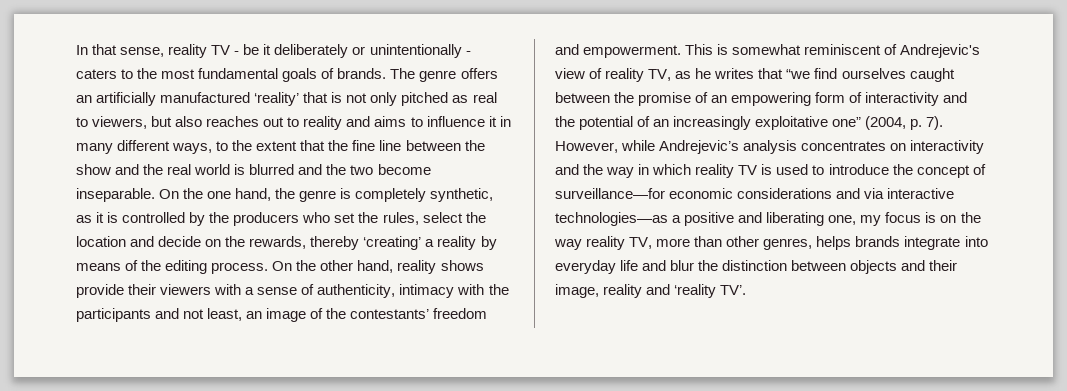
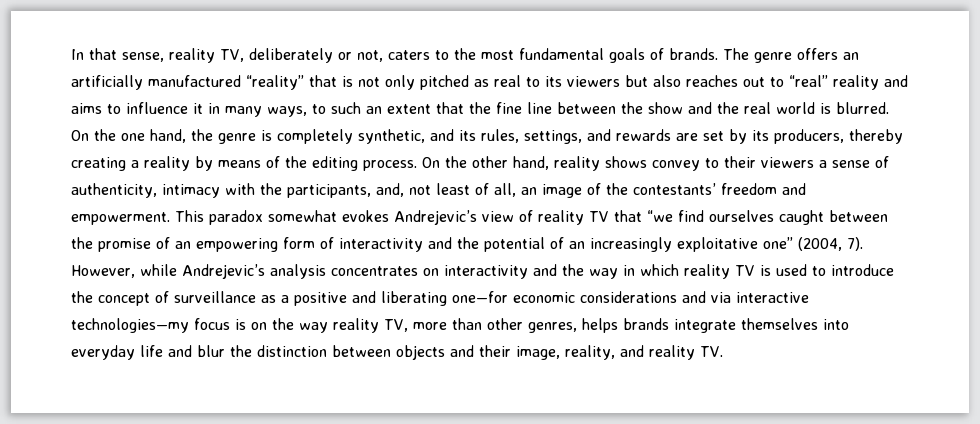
- In that sense, reality TV - be it deliberately or unintentionally - caters to the most fundamental goals of brands.
+ In that sense, reality TV, deliberately or not, caters to the most fundamental goals of brands.
- The genre offers an artificially manufactured ‘reality’ that is not only pitched as real to viewers, but also reaches out to reality and aims to influence it in many different ways, to the extent that the fine line between the show and the real world is blurred and the two become inseparable.
+ The genre offers an artificially manufactured “reality” that is not only pitched as real to its viewers but also reaches out to “real” reality and aims to influence it in many ways, to such an extent that the fine line between the show and the real world is blurred.
- On the one hand, the genre is completely synthetic, as it is controlled by the producers who set the rules, select the location and decide on the rewards, thereby ‘creating’ a reality by means of the editing process.
+ On the one hand, the genre is completely synthetic, and its rules, settings, and rewards are set by its producers, thereby creating a reality by means of the editing process.
- On the other hand, reality shows provide their viewers with a sense of authenticity, intimacy with the participants and not least, an image of the contestants’ freedom and empowerment.
+ On the other hand, reality shows convey to their viewers a sense of authenticity, intimacy with the participants, and, not least of all, an image of the contestants’ freedom and empowerment.
- This is somewhat reminiscent of Andrejevic's view of reality TV, as he writes that “we find ourselves caught between the promise of an empowering form of interactivity and the potential of an increasingly exploitative one” (2004, p. 7).
+ This paradox somewhat evokes Andrejevic’s view of reality TV that “we find ourselves caught between the promise of an empowering form of interactivity and the potential of an increasingly exploitative one” (2004, 7).
- However, while Andrejevic’s analysis concentrates on interactivity and the way in which reality TV is used to introduce the concept of surveillance—for economic considerations and via interactive technologies—as a positive and liberating one, my focus is on the way reality TV, more than other genres, helps brands integrate into everyday life and blur the distinction between objects and their image, reality and ‘reality TV’.
+ However, while Andrejevic’s analysis concentrates on interactivity and the way in which reality TV is used to introduce the concept of surveillance as a positive and liberating one—for economic considerations and via interactive technologies—my focus is on the way reality TV, more than other genres, helps brands integrate themselves into everyday life and blur the distinction between objects and their image, reality, and reality TV.

